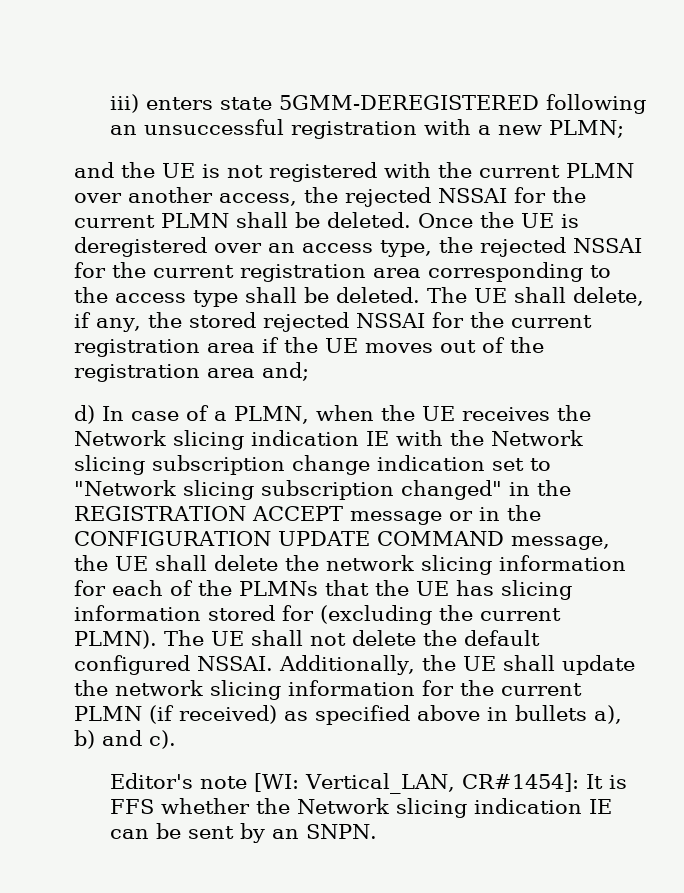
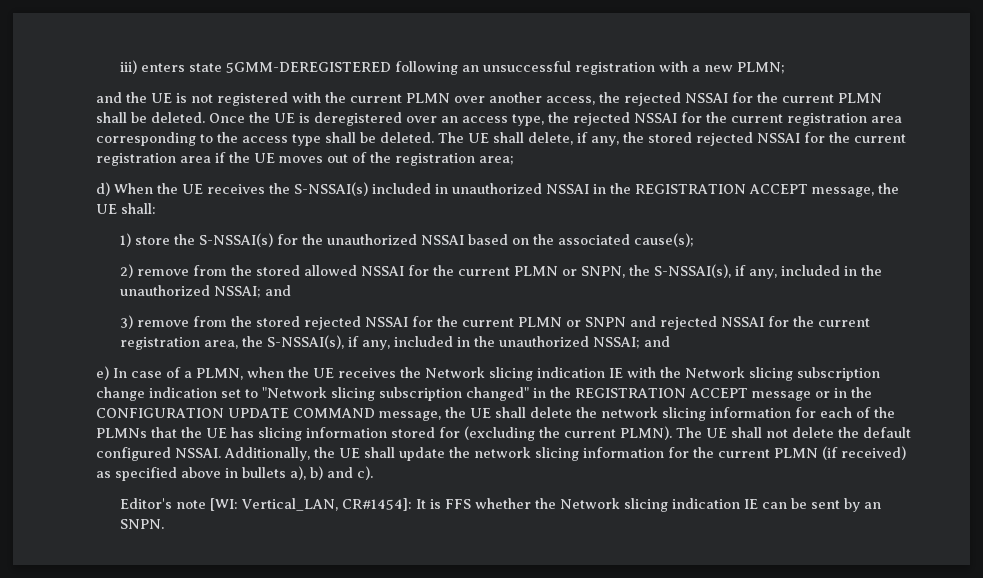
- The UE shall delete, if any, the stored rejected NSSAI for the current registration area if the UE moves out of the registration area and;
+ The UE shall delete, if any, the stored rejected NSSAI for the current registration area if the UE moves out of the registration area;
- d) In case of a PLMN, when the UE receives the Network slicing indication IE with the Network slicing subscription change indication set to "Network slicing subscription changed" in the REGISTRATION ACCEPT message or in the CONFIGURATION UPDATE COMMAND message, the UE shall delete the network slicing information for each of the PLMNs that the UE has slicing information stored for (excluding the current PLMN).
+ d) When the UE receives the S-NSSAI(s) included in unauthorized NSSAI in the REGISTRATION ACCEPT message, the UE shall:
+ 1) store the S-NSSAI(s) for the unauthorized NSSAI based on the associated cause(s);
+ 2) remove from the stored allowed NSSAI for the current PLMN or SNPN, the S-NSSAI(s), if any, included in the unauthorized NSSAI; and
+ 3) remove from the stored rejected NSSAI for the current PLMN or SNPN and rejected NSSAI for the current registration area, the S-NSSAI(s), if any, included in the unauthorized NSSAI; and
+ e) In case of a PLMN, when the UE receives the Network slicing indication IE with the Network slicing subscription change indication set to "Network slicing subscription changed" in the REGISTRATION ACCEPT message or in the CONFIGURATION UPDATE COMMAND message, the UE shall delete the network slicing information for each of the PLMNs that the UE has slicing information stored for (excluding the current PLMN).

